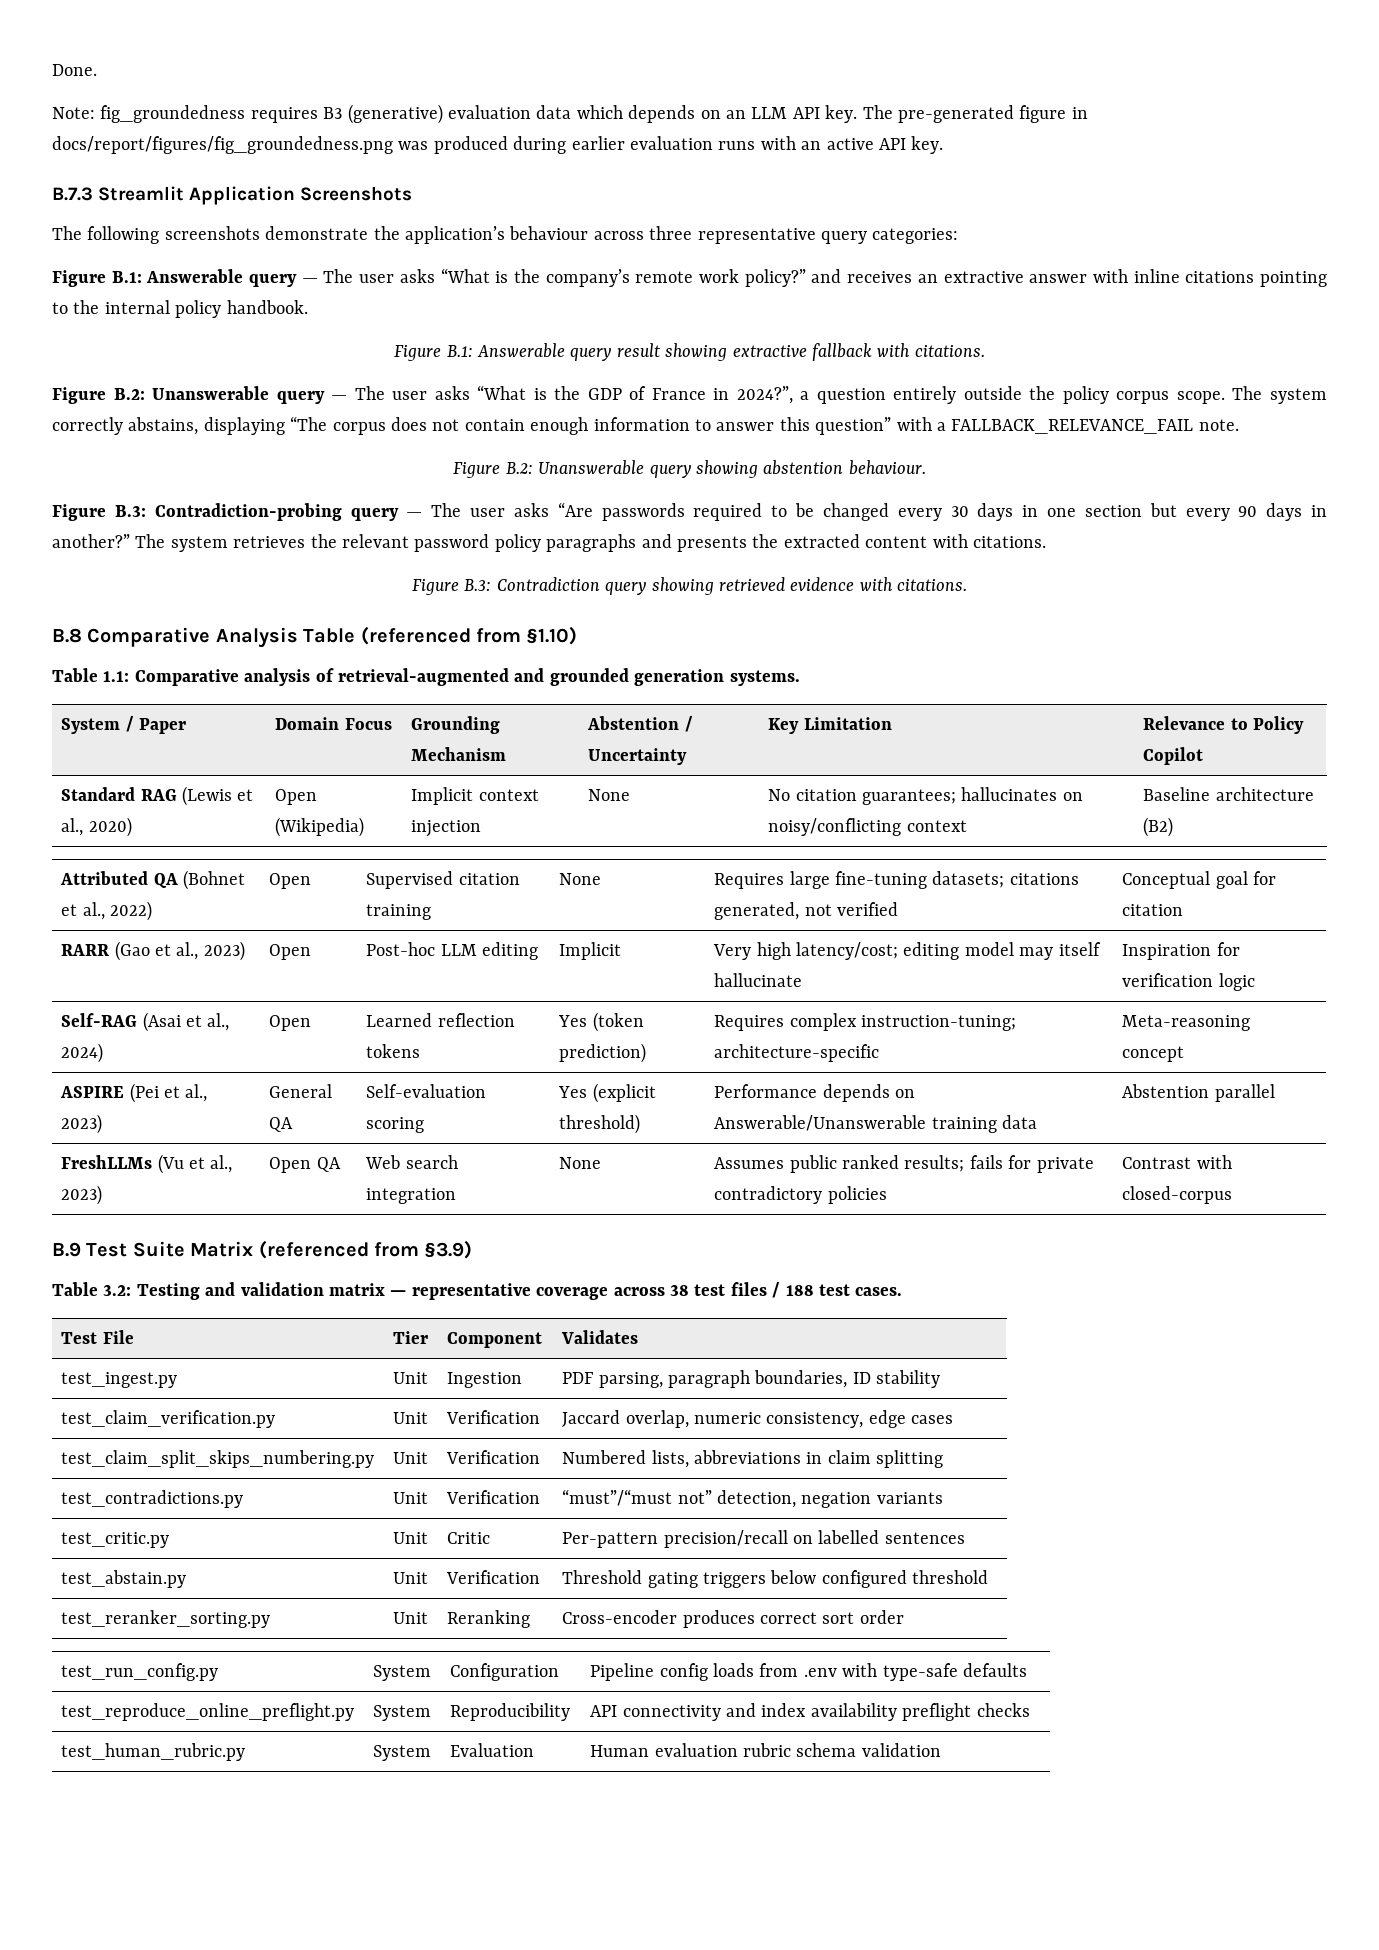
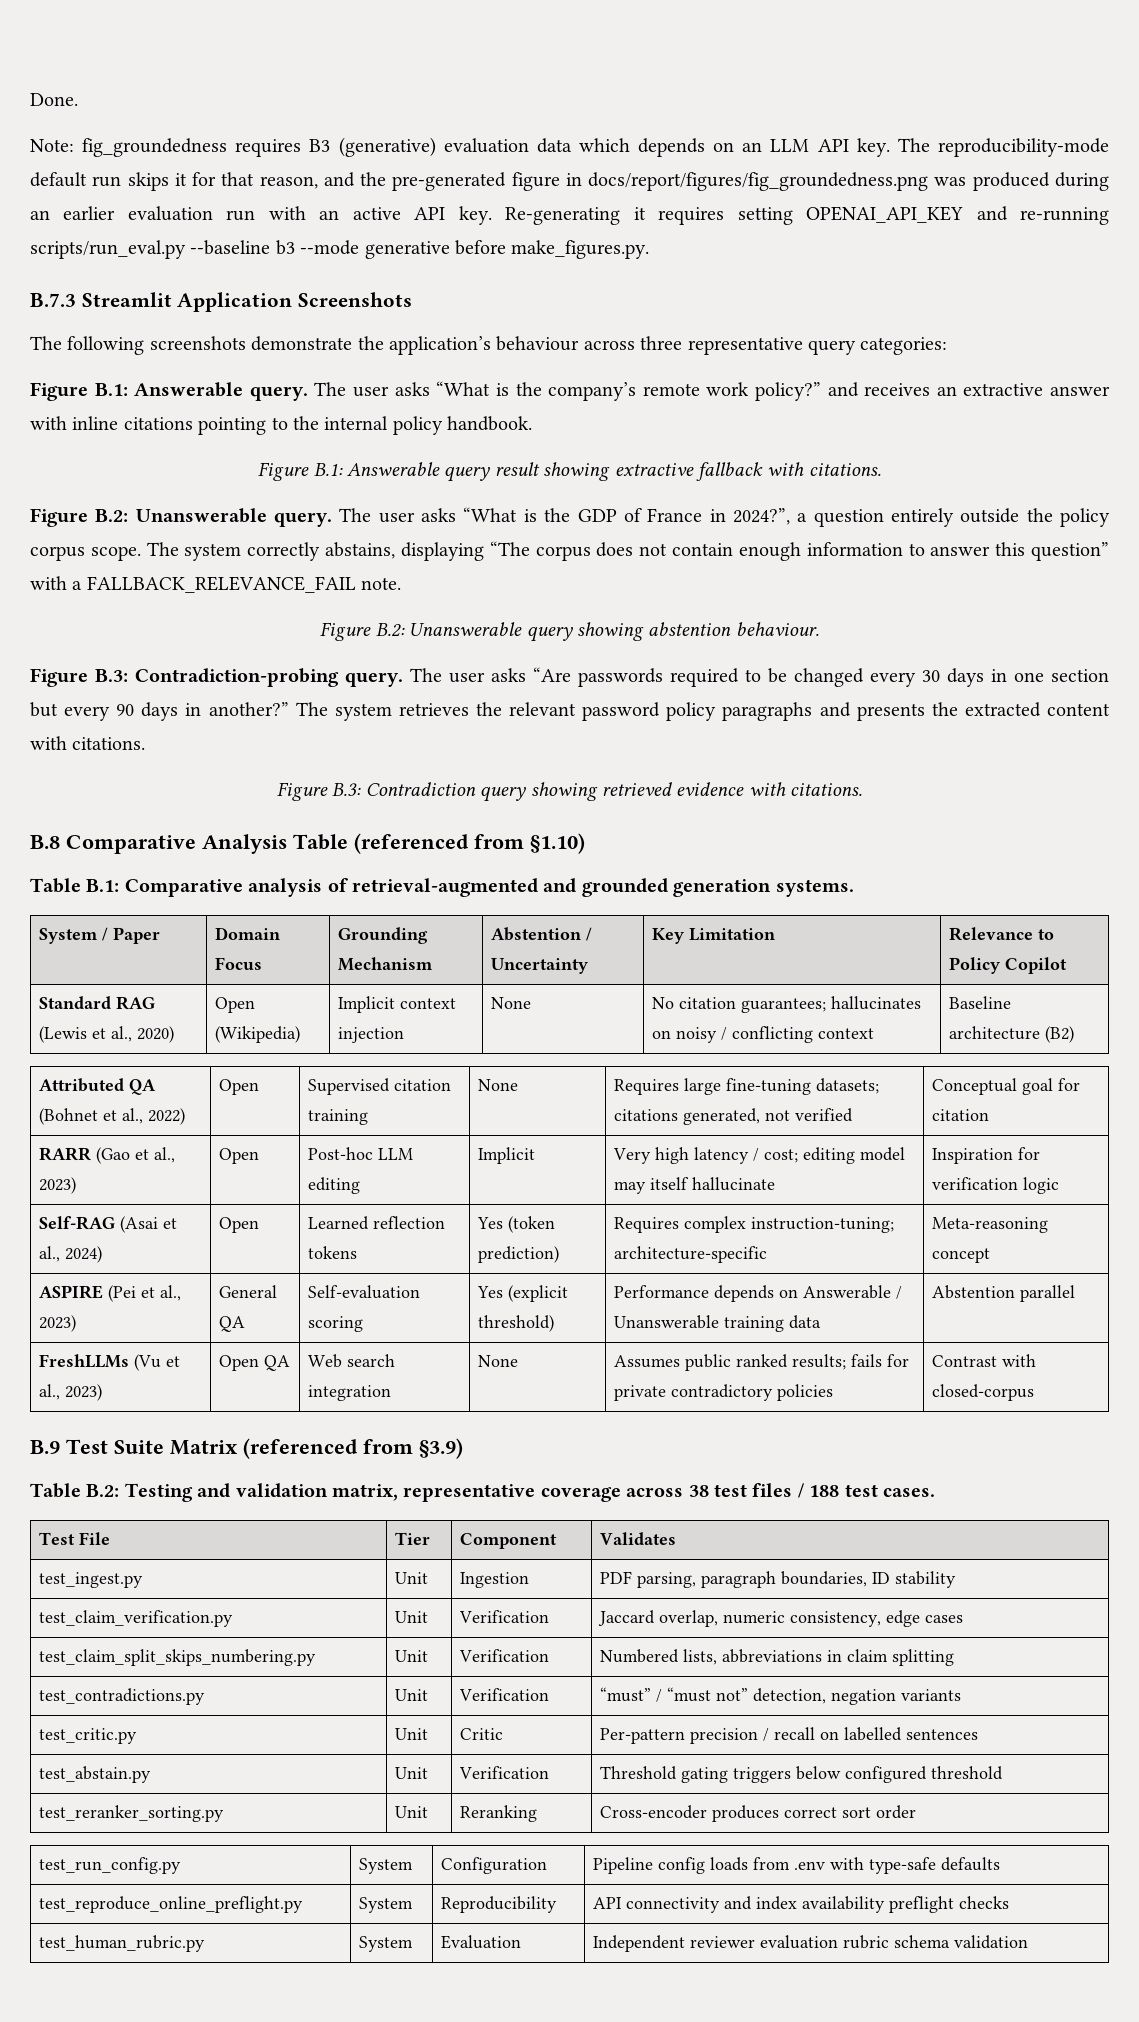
- The pre-generated figure in docs/report/figures/fig_groundedness.png was produced during earlier evaluation runs with an active API key.
+ The reproducibility-mode default run skips it for that reason, and the pre-generated figure in docs/report/figures/fig_groundedness.png was produced during an earlier evaluation run with an active API key. Re-generating it requires setting OPENAI_API_KEY and re-running scripts/run_eval.py --baseline b3 --mode generative before make_figures.py.
- Figure B.1: Answerable query — The user asks “What is the company’s remote work policy?” and receives an extractive answer with inline citations pointing to the internal policy handbook.
+ Figure B.1: Answerable query. The user asks “What is the company’s remote work policy?” and receives an extractive answer with inline citations pointing to the internal policy handbook.
- Figure B.2: Unanswerable query — The user asks “What is the GDP of France in 2024?”, a question entirely outside the policy corpus scope.
+ Figure B.2: Unanswerable query. The user asks “What is the GDP of France in 2024?”, a question entirely outside the policy corpus scope.
- Figure B.3: Contradiction-probing query — The user asks “Are passwords required to be changed every 30 days in one section but every 90 days in another?”
+ Figure B.3: Contradiction-probing query. The user asks “Are passwords required to be changed every 30 days in one section but every 90 days in another?”
- Table 1.1: Comparative analysis of retrieval-augmented and grounded generation systems.
+ Table B.1: Comparative analysis of retrieval-augmented and grounded generation systems.
- Standard RAG (Lewis et al., 2020) | Open (Wikipedia) | Implicit context injection | None | No citation guarantees; hallucinates on noisy/conflicting context | Baseline architecture (B2)
+ Standard RAG (Lewis et al., 2020) | Open (Wikipedia) | Implicit context injection | None | No citation guarantees; hallucinates on noisy / conflicting context | Baseline architecture (B2)
- RARR (Gao et al., 2023) | Open | Post-hoc LLM editing | Implicit | Very high latency/cost; editing model may itself hallucinate | Inspiration for verification logic
+ RARR (Gao et al., 2023) | Open | Post-hoc LLM editing | Implicit | Very high latency / cost; editing model may itself hallucinate | Inspiration for verification logic
- ASPIRE (Pei et al., 2023) | General QA | Self-evaluation scoring | Yes (explicit threshold) | Performance depends on Answerable/Unanswerable training data | Abstention parallel
+ ASPIRE (Pei et al., 2023) | General QA | Self-evaluation scoring | Yes (explicit threshold) | Performance depends on Answerable / Unanswerable training data | Abstention parallel
- Table 3.2: Testing and validation matrix — representative coverage across 38 test files / 188 test cases.
+ Table B.2: Testing and validation matrix, representative coverage across 38 test files / 188 test cases.
- test_contradictions.py | Unit | Verification | “must”/“must not” detection, negation variants
+ test_contradictions.py | Unit | Verification | “must” / “must not” detection, negation variants
- test_critic.py | Unit | Critic | Per-pattern precision/recall on labelled sentences
+ test_critic.py | Unit | Critic | Per-pattern precision / recall on labelled sentences
- test_human_rubric.py | System | Evaluation | Human evaluation rubric schema validation
+ test_human_rubric.py | System | Evaluation | Independent reviewer evaluation rubric schema validation

